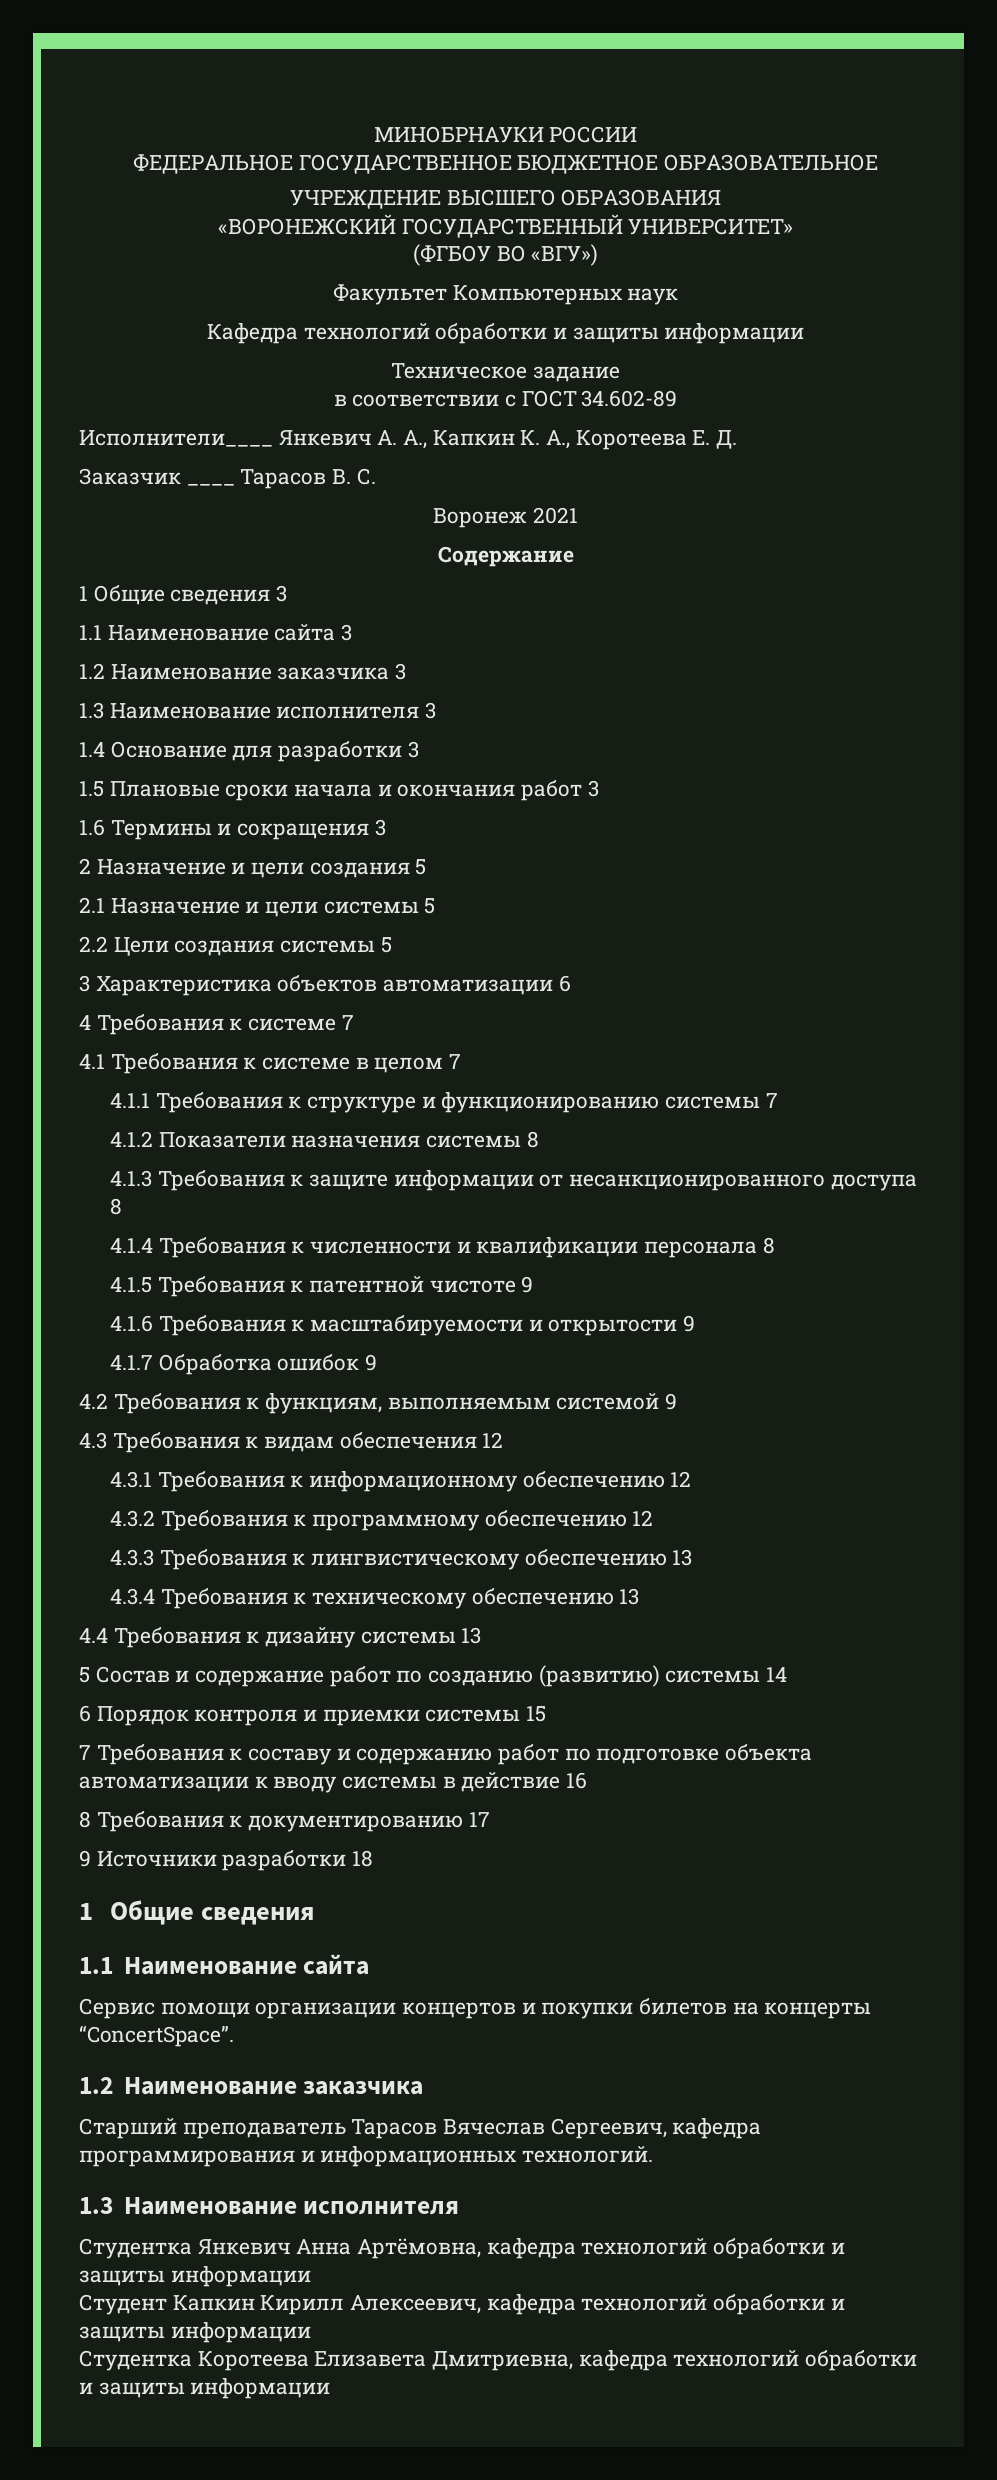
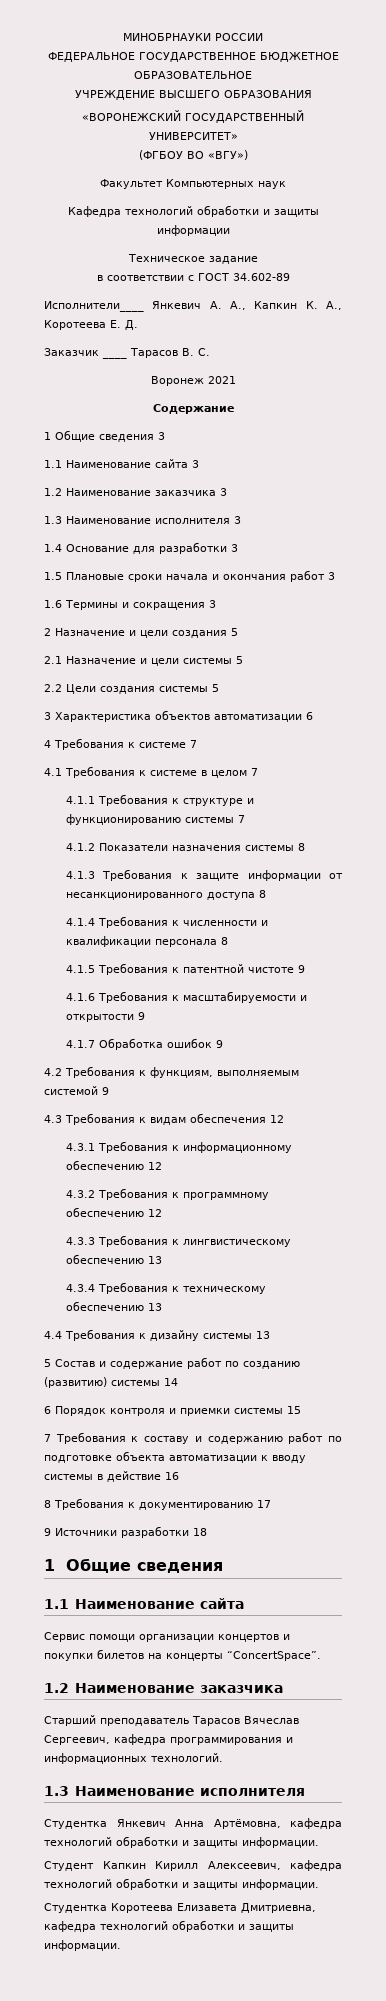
- Студентка Янкевич Анна Артёмовна, кафедра технологий обработки и защиты информации
+ Студентка Янкевич Анна Артёмовна, кафедра технологий обработки и защиты информации.
- Студент Капкин Кирилл Алексеевич, кафедра технологий обработки и защиты информации
+ Студент Капкин Кирилл Алексеевич, кафедра технологий обработки и защиты информации.
- Студентка Коротеева Елизавета Дмитриевна, кафедра технологий обработки и защиты информации
+ Студентка Коротеева Елизавета Дмитриевна, кафедра технологий обработки и защиты информации.

